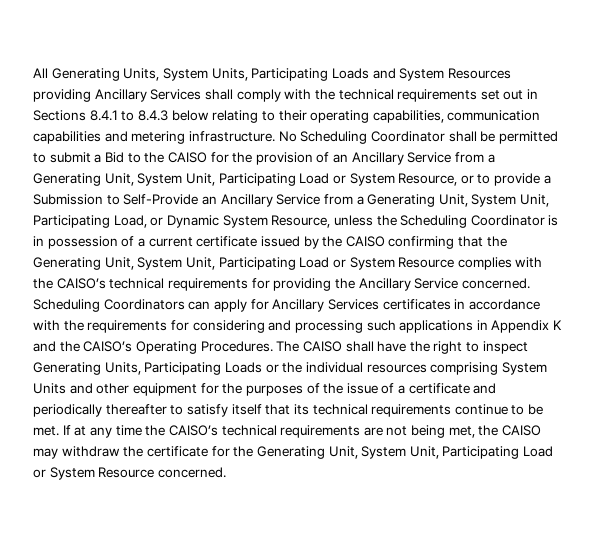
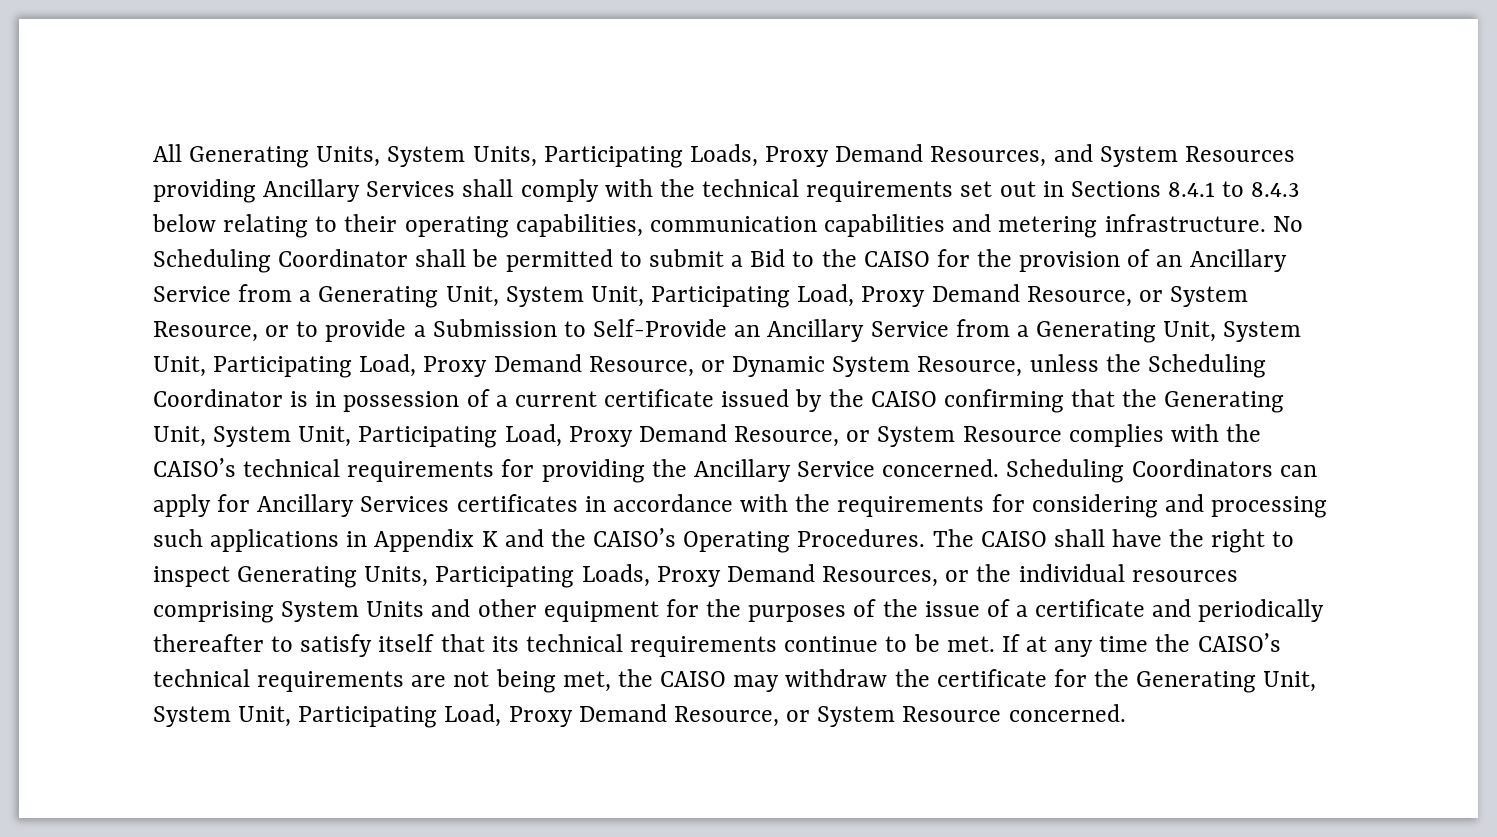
- All Generating Units, System Units, Participating Loads and System Resources providing Ancillary Services shall comply with the technical requirements set out in Sections 8.4.1 to 8.4.3 below relating to their operating capabilities, communication capabilities and metering infrastructure.
+ All Generating Units, System Units, Participating Loads, Proxy Demand Resources, and System Resources providing Ancillary Services shall comply with the technical requirements set out in Sections 8.4.1 to 8.4.3 below relating to their operating capabilities, communication capabilities and metering infrastructure.
- No Scheduling Coordinator shall be permitted to submit a Bid to the CAISO for the provision of an Ancillary Service from a Generating Unit, System Unit, Participating Load or System Resource, or to provide a Submission to Self-Provide an Ancillary Service from a Generating Unit, System Unit, Participating Load, or Dynamic System Resource, unless the Scheduling Coordinator is in possession of a current certificate issued by the CAISO confirming that the Generating Unit, System Unit, Participating Load or System Resource complies with the CAISO’s technical requirements for providing the Ancillary Service concerned.
+ No Scheduling Coordinator shall be permitted to submit a Bid to the CAISO for the provision of an Ancillary Service from a Generating Unit, System Unit, Participating Load, Proxy Demand Resource, or System Resource, or to provide a Submission to Self-Provide an Ancillary Service from a Generating Unit, System Unit, Participating Load, Proxy Demand Resource, or Dynamic System Resource, unless the Scheduling Coordinator is in possession of a current certificate issued by the CAISO confirming that the Generating Unit, System Unit, Participating Load, Proxy Demand Resource, or System Resource complies with the CAISO’s technical requirements for providing the Ancillary Service concerned.
- The CAISO shall have the right to inspect Generating Units, Participating Loads or the individual resources comprising System Units and other equipment for the purposes of the issue of a certificate and periodically thereafter to satisfy itself that its technical requirements continue to be met.
+ The CAISO shall have the right to inspect Generating Units, Participating Loads, Proxy Demand Resources, or the individual resources comprising System Units and other equipment for the purposes of the issue of a certificate and periodically thereafter to satisfy itself that its technical requirements continue to be met.
- If at any time the CAISO’s technical requirements are not being met, the CAISO may withdraw the certificate for the Generating Unit, System Unit, Participating Load or System Resource concerned.
+ If at any time the CAISO’s technical requirements are not being met, the CAISO may withdraw the certificate for the Generating Unit, System Unit, Participating Load, Proxy Demand Resource, or System Resource concerned.

